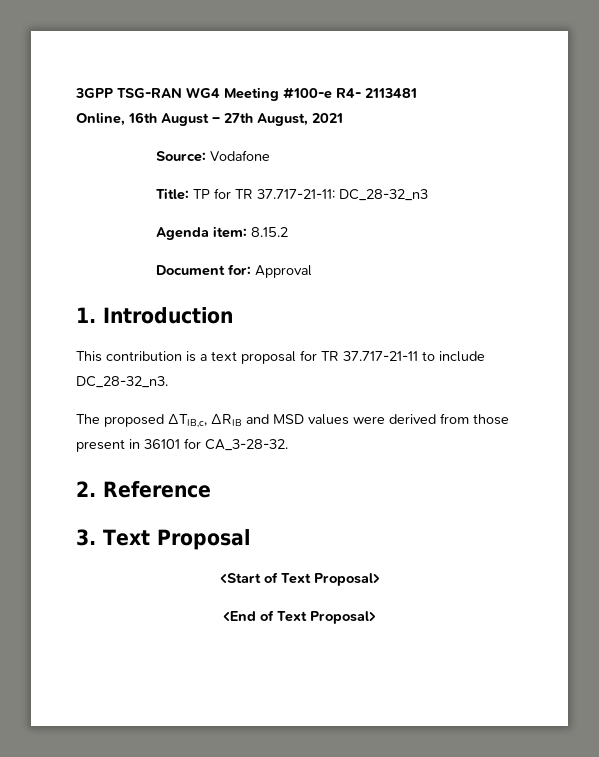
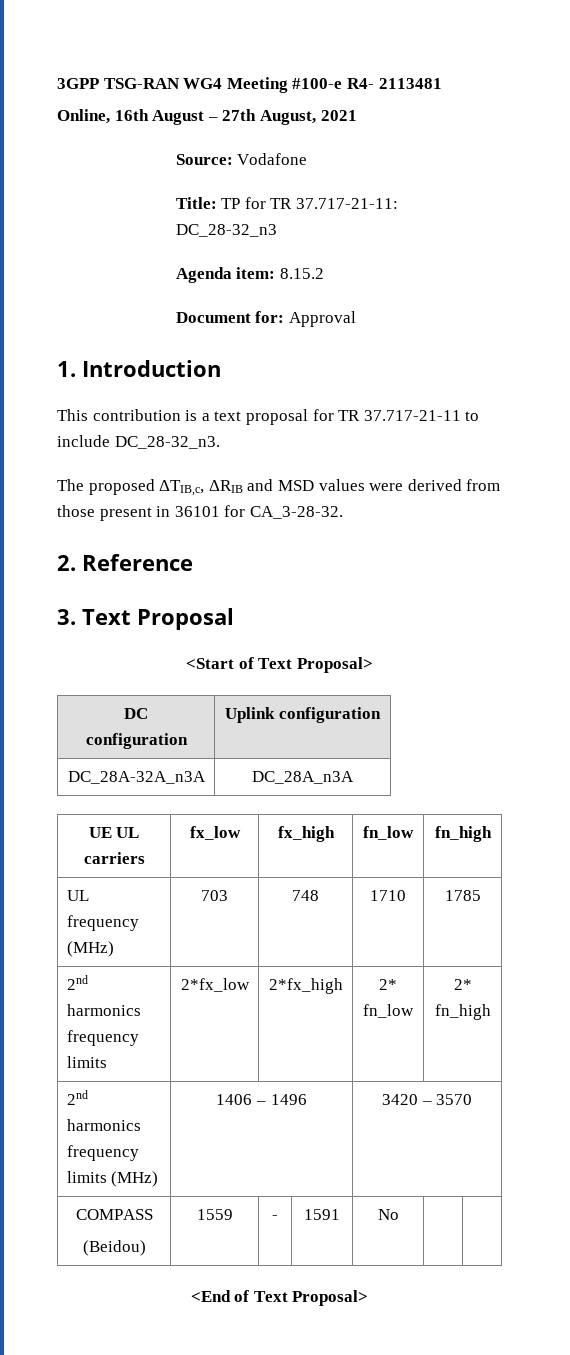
+ DC
+ configuration | Uplink configuration
+ DC_28A-32A_n3A | DC_28A_n3A
+ UE UL carriers | fx_low | fx_high | fn_low | fn_high
+ UL frequency (MHz) | 703 | 748 | 1710 | 1785
+ 2nd harmonics frequency limits | 2*fx_low | 2*fx_high | 2* fn_low | 2* fn_high
+ 2nd harmonics frequency limits (MHz) | 1406 – 1496 | 3420 – 3570
+ COMPASS
+ (Beidou) | 1559 | - | 1591 | No | |

